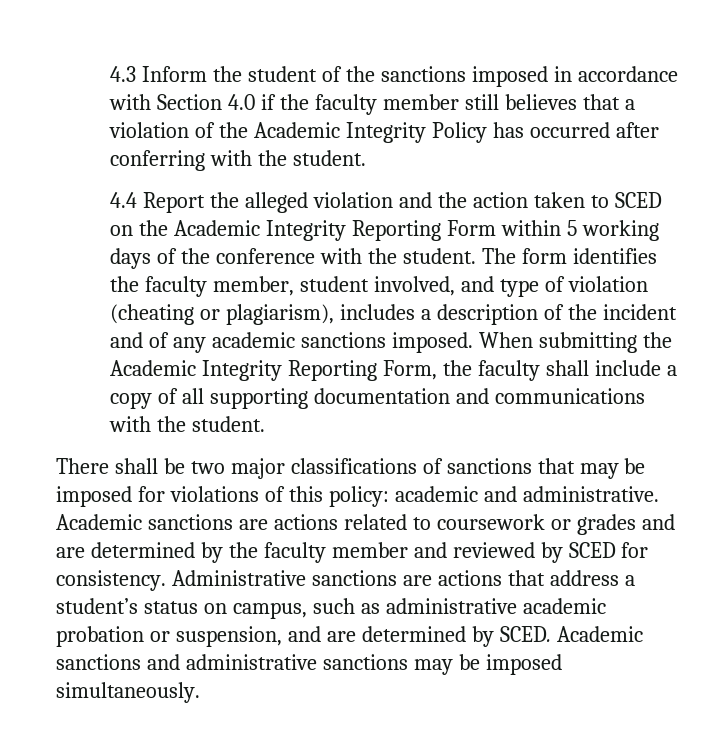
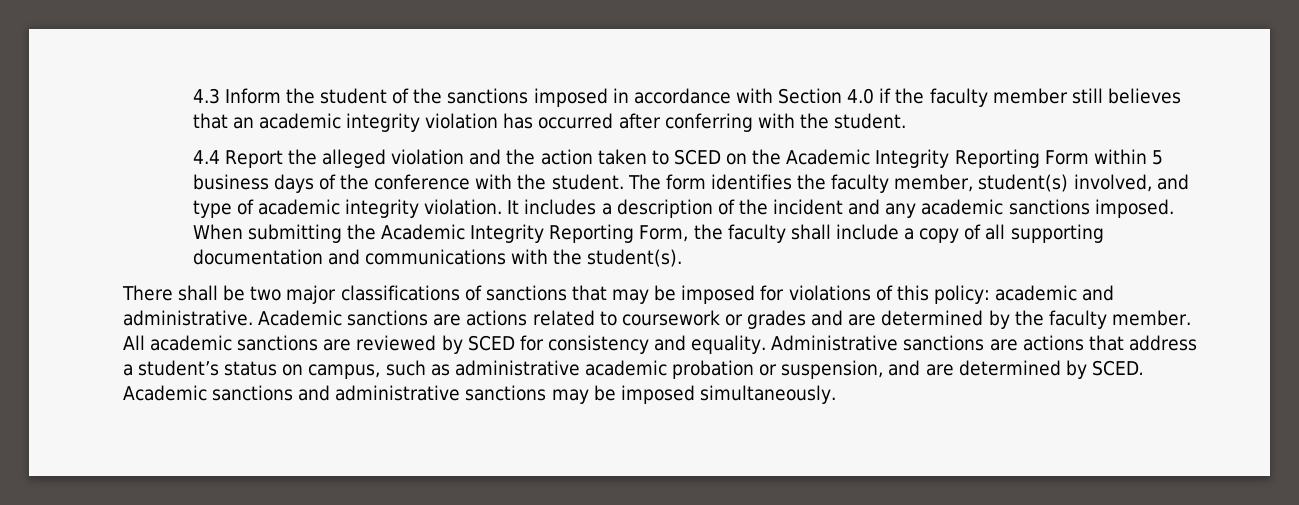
- 4.3 Inform the student of the sanctions imposed in accordance with Section 4.0 if the faculty member still believes that a violation of the Academic Integrity Policy has occurred after conferring with the student.
+ 4.3 Inform the student of the sanctions imposed in accordance with Section 4.0 if the faculty member still believes that an academic integrity violation has occurred after conferring with the student.
- 4.4 Report the alleged violation and the action taken to SCED on the Academic Integrity Reporting Form within 5 working days of the conference with the student.
+ 4.4 Report the alleged violation and the action taken to SCED on the Academic Integrity Reporting Form within 5 business days of the conference with the student.
- The form identifies the faculty member, student involved, and type of violation (cheating or plagiarism), includes a description of the incident and of any academic sanctions imposed.
+ The form identifies the faculty member, student(s) involved, and type of academic integrity violation. It includes a description of the incident and any academic sanctions imposed.
- When submitting the Academic Integrity Reporting Form, the faculty shall include a copy of all supporting documentation and communications with the student.
+ When submitting the Academic Integrity Reporting Form, the faculty shall include a copy of all supporting documentation and communications with the student(s).
- Academic sanctions are actions related to coursework or grades and are determined by the faculty member and reviewed by SCED for consistency.
+ Academic sanctions are actions related to coursework or grades and are determined by the faculty member. All academic sanctions are reviewed by SCED for consistency and equality.

